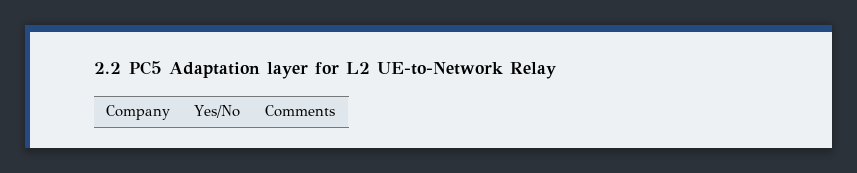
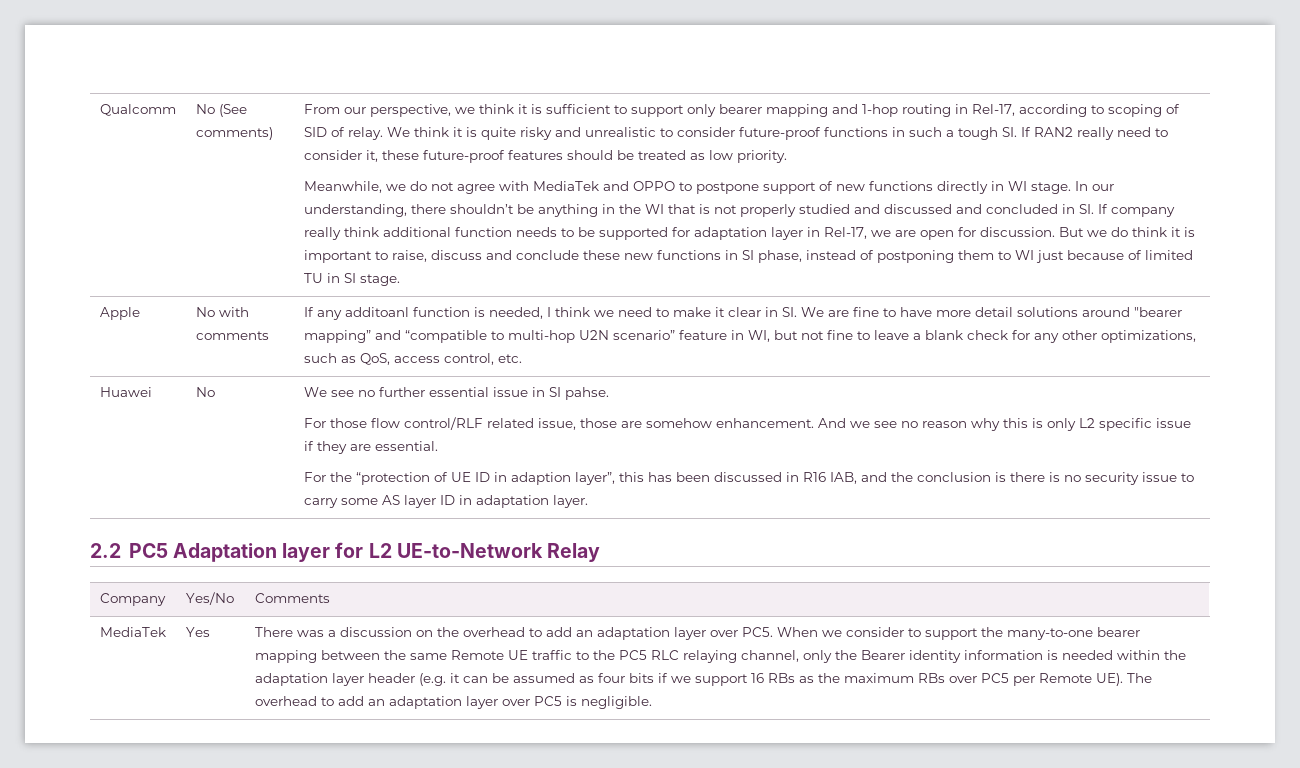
+ Qualcomm | No (See comments) | From our perspective, we think it is sufficient to support only bearer mapping and 1-hop routing in Rel-17, according to scoping of SID of relay. We think it is quite risky and unrealistic to consider future-proof functions in such a tough SI. If RAN2 really need to consider it, these future-proof features should be treated as low priority.
+ Meanwhile, we do not agree with MediaTek and OPPO to postpone support of new functions directly in WI stage. In our understanding, there shouldn’t be anything in the WI that is not properly studied and discussed and concluded in SI. If company really think additional function needs to be supported for adaptation layer in Rel-17, we are open for discussion. But we do think it is important to raise, discuss and conclude these new functions in SI phase, instead of postponing them to WI just because of limited TU in SI stage.
+ Apple | No with comments | If any additoanl function is needed, I think we need to make it clear in SI. We are fine to have more detail solutions around "bearer mapping” and “compatible to multi-hop U2N scenario” feature in WI, but not fine to leave a blank check for any other optimizations, such as QoS, access control, etc.
+ Huawei | No | We see no further essential issue in SI pahse.
+ For those flow control/RLF related issue, those are somehow enhancement. And we see no reason why this is only L2 specific issue if they are essential.
+ For the “protection of UE ID in adaption layer”, this has been discussed in R16 IAB, and the conclusion is there is no security issue to carry some AS layer ID in adaptation layer.
+ MediaTek | Yes | There was a discussion on the overhead to add an adaptation layer over PC5. When we consider to support the many-to-one bearer mapping between the same Remote UE traffic to the PC5 RLC relaying channel, only the Bearer identity information is needed within the adaptation layer header (e.g. it can be assumed as four bits if we support 16 RBs as the maximum RBs over PC5 per Remote UE). The overhead to add an adaptation layer over PC5 is negligible.

